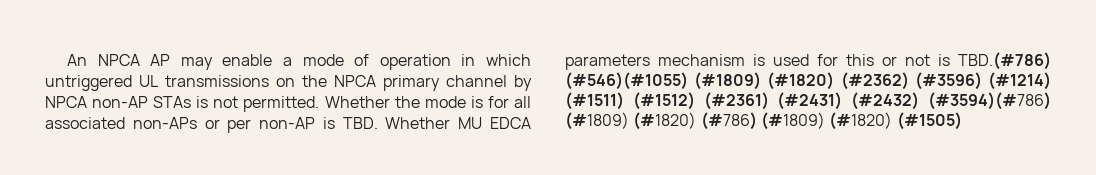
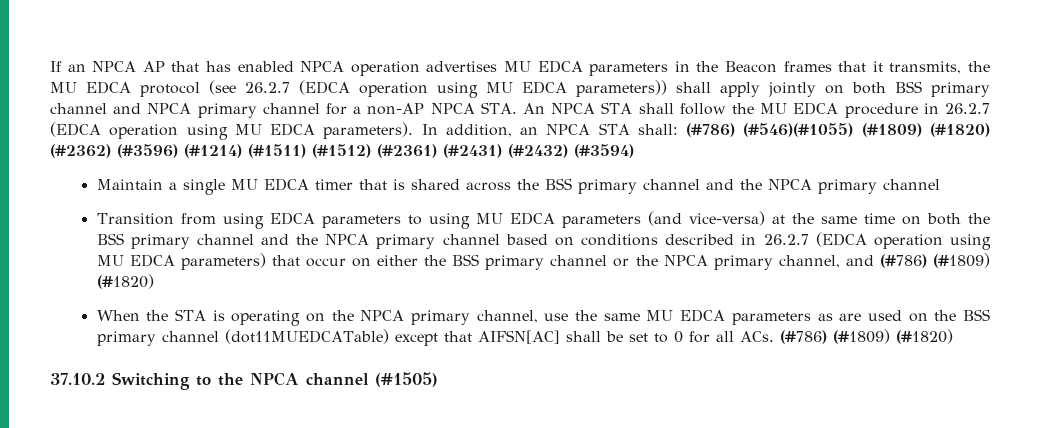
- An NPCA AP may enable a mode of operation in which untriggered UL transmissions on the NPCA primary channel by NPCA non-AP STAs is not permitted. Whether the mode is for all associated non-APs or per non-AP is TBD. Whether MU EDCA parameters mechanism is used for this or not is TBD.(#786) (#546)(#1055) (#1809) (#1820) (#2362) (#3596) (#1214) (#1511) (#1512) (#2361) (#2431) (#2432) (#3594)(#786) (#1809) (#1820) (#786) (#1809) (#1820) (#1505)
+ If an NPCA AP that has enabled NPCA operation advertises MU EDCA parameters in the Beacon frames that it transmits, the MU EDCA protocol (see 26.2.7 (EDCA operation using MU EDCA parameters)) shall apply jointly on both BSS primary channel and NPCA primary channel for a non-AP NPCA STA. An NPCA STA shall follow the MU EDCA procedure in 26.2.7 (EDCA operation using MU EDCA parameters). In addition, an NPCA STA shall: (#786) (#546)(#1055) (#1809) (#1820) (#2362) (#3596) (#1214) (#1511) (#1512) (#2361) (#2431) (#2432) (#3594)
+ Maintain a single MU EDCA timer that is shared across the BSS primary channel and the NPCA primary channel
+ Transition from using EDCA parameters to using MU EDCA parameters (and vice-versa) at the same time on both the BSS primary channel and the NPCA primary channel based on conditions described in 26.2.7 (EDCA operation using MU EDCA parameters) that occur on either the BSS primary channel or the NPCA primary channel, and (#786) (#1809) (#1820)
+ When the STA is operating on the NPCA primary channel, use the same MU EDCA parameters as are used on the BSS primary channel (dot11MUEDCATable) except that AIFSN[AC] shall be set to 0 for all ACs. (#786) (#1809) (#1820)
+ 37.10.2 Switching to the NPCA channel (#1505)

